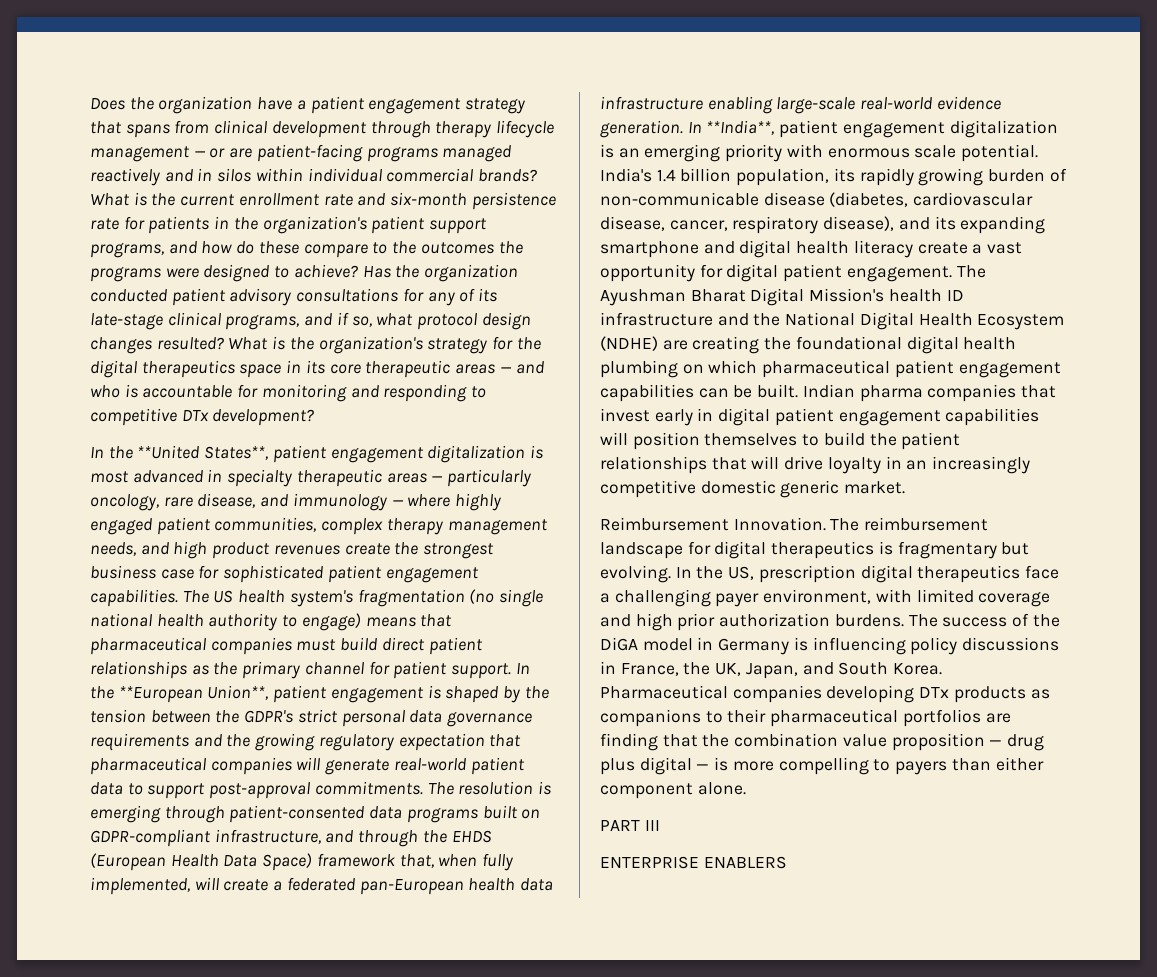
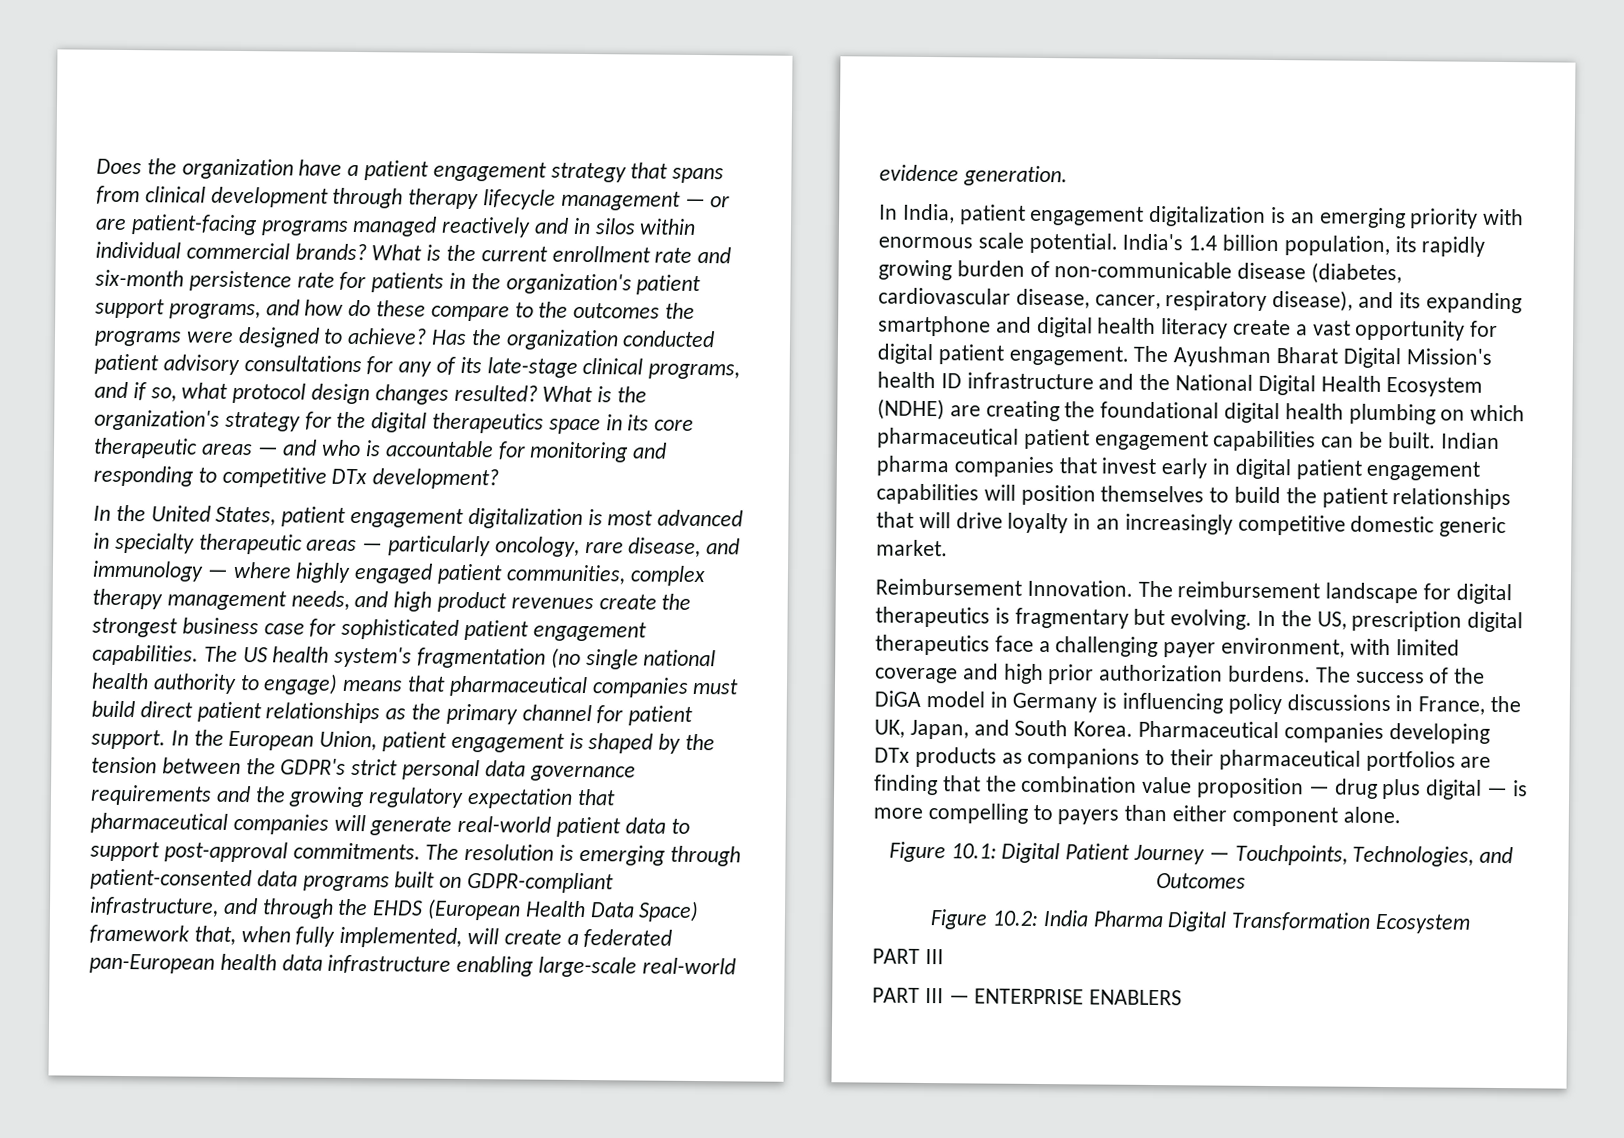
- In the **United States**, patient engagement digitalization is most advanced in specialty therapeutic areas — particularly oncology, rare disease, and immunology — where highly engaged patient communities, complex therapy management needs, and high product revenues create the strongest business case for sophisticated patient engagement capabilities.
+ In the United States, patient engagement digitalization is most advanced in specialty therapeutic areas — particularly oncology, rare disease, and immunology — where highly engaged patient communities, complex therapy management needs, and high product revenues create the strongest business case for sophisticated patient engagement capabilities.
- In the **European Union**, patient engagement is shaped by the tension between the GDPR's strict personal data governance requirements and the growing regulatory expectation that pharmaceutical companies will generate real-world patient data to support post-approval commitments.
+ In the European Union, patient engagement is shaped by the tension between the GDPR's strict personal data governance requirements and the growing regulatory expectation that pharmaceutical companies will generate real-world patient data to support post-approval commitments.
- The resolution is emerging through patient-consented data programs built on GDPR-compliant infrastructure, and through the EHDS (European Health Data Space) framework that, when fully implemented, will create a federated pan-European health data infrastructure enabling large-scale real-world evidence generation. In **India**, patient engagement digitalization is an emerging priority with enormous scale potential.
+ The resolution is emerging through patient-consented data programs built on GDPR-compliant infrastructure, and through the EHDS (European Health Data Space) framework that, when fully implemented, will create a federated pan-European health data infrastructure enabling large-scale real-world evidence generation.
+ In India, patient engagement digitalization is an emerging priority with enormous scale potential.
+ Figure 10.1: Digital Patient Journey — Touchpoints, Technologies, and Outcomes
+ Figure 10.2: India Pharma Digital Transformation Ecosystem
- ENTERPRISE ENABLERS
+ PART III — ENTERPRISE ENABLERS

